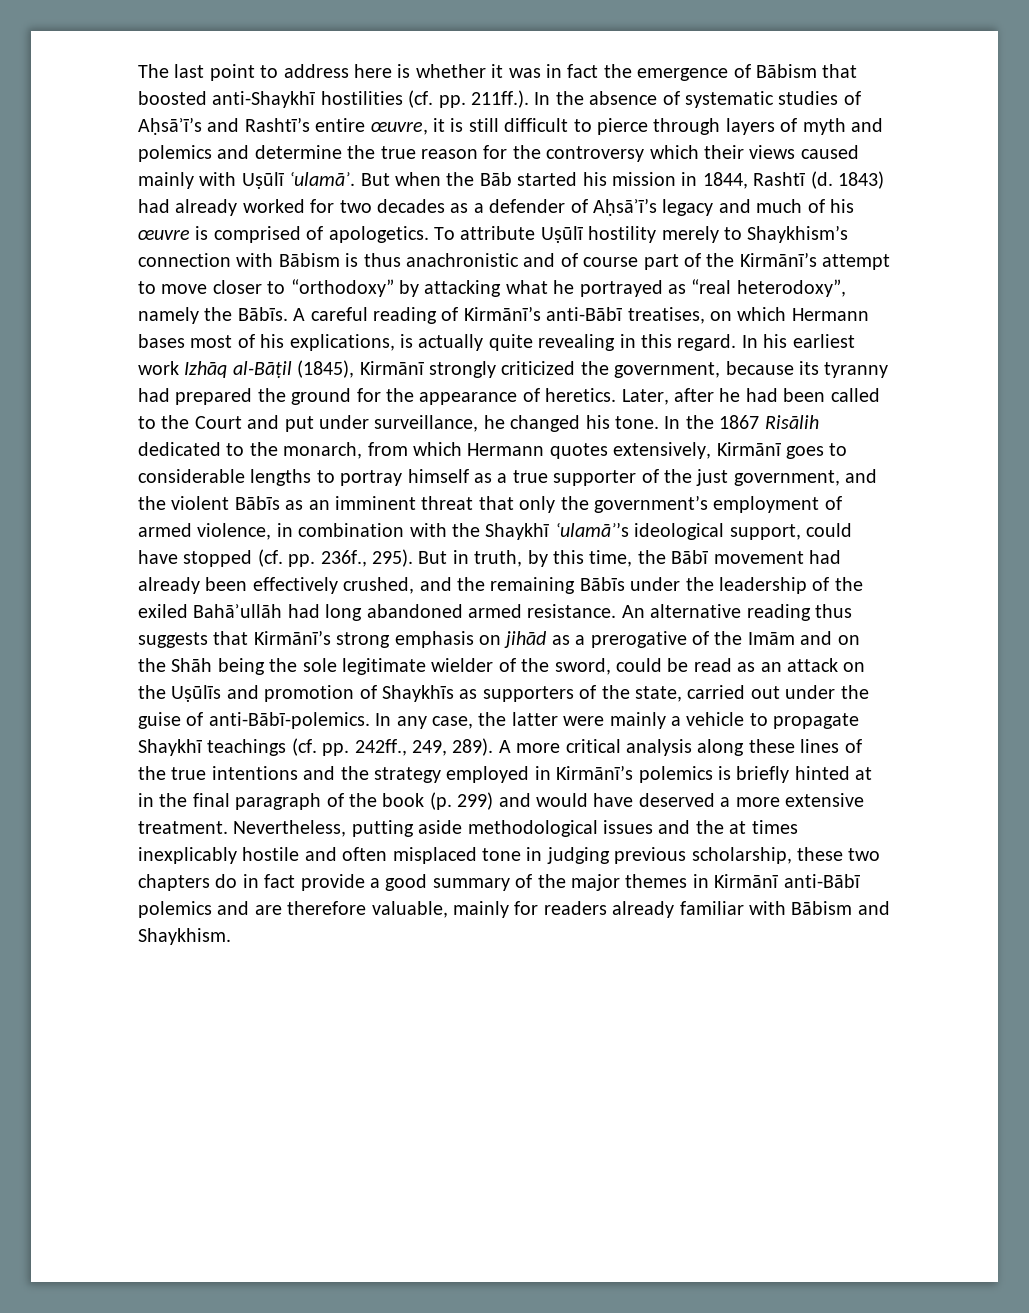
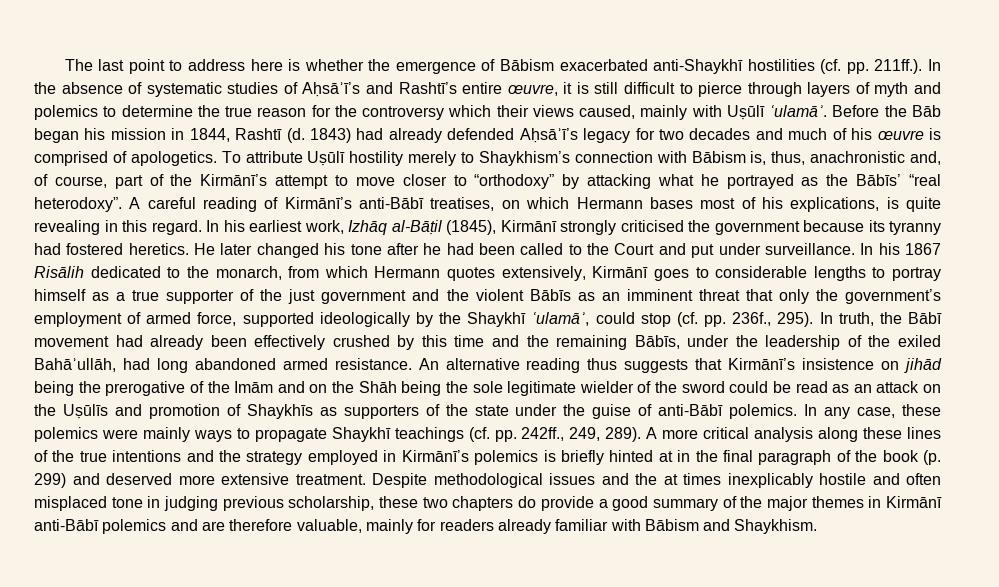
- The last point to address here is whether it was in fact the emergence of Bābism that boosted anti-Shaykhī hostilities (cf. pp. 211ff.). In the absence of systematic studies of Aḥsāʾī’s and Rashtī’s entire œuvre, it is still difficult to pierce through layers of myth and polemics and determine the true reason for the controversy which their views caused mainly with Uṣūlī ʿulamāʾ.
+ The last point to address here is whether the emergence of Bābism exacerbated anti-Shaykhī hostilities (cf. pp. 211ff.). In the absence of systematic studies of Aḥsāʾī’s and Rashtī’s entire œuvre, it is still difficult to pierce through layers of myth and polemics to determine the true reason for the controversy which their views caused, mainly with Uṣūlī ʿulamāʾ.
- But when the Bāb started his mission in 1844, Rashtī (d.
+ Before the Bāb began his mission in 1844, Rashtī (d.
- 1843) had already worked for two decades as a defender of Aḥsāʾī’s legacy and much of his œuvre is comprised of apologetics.
+ 1843) had already defended Aḥsāʾī’s legacy for two decades and much of his œuvre is comprised of apologetics.
- To attribute Uṣūlī hostility merely to Shaykhism’s connection with Bābism is thus anachronistic and of course part of the Kirmānī’s attempt to move closer to “orthodoxy” by attacking what he portrayed as “real heterodoxy”, namely the Bābīs.
+ To attribute Uṣūlī hostility merely to Shaykhism’s connection with Bābism is, thus, anachronistic and, of course, part of the Kirmānī’s attempt to move closer to “orthodoxy” by attacking what he portrayed as the Bābīs’ “real heterodoxy”.
- A careful reading of Kirmānī’s anti-Bābī treatises, on which Hermann bases most of his explications, is actually quite revealing in this regard.
+ A careful reading of Kirmānī’s anti-Bābī treatises, on which Hermann bases most of his explications, is quite revealing in this regard.
- In his earliest work Izhāq al-Bāṭil (1845), Kirmānī strongly criticized the government, because its tyranny had prepared the ground for the appearance of heretics. Later, after he had been called to the Court and put under surveillance, he changed his tone. In the 1867 Risālih dedicated to the monarch, from which Hermann quotes extensively, Kirmānī goes to considerable lengths to portray himself as a true supporter of the just government, and the violent Bābīs as an imminent threat that only the government’s employment of armed violence, in combination with the Shaykhī ʿulamāʾ’s ideological support, could have stopped (cf. pp. 236f., 295). But in truth, by this time, the Bābī movement had already been effectively crushed, and the remaining Bābīs under the leadership of the exiled Bahāʾullāh had long abandoned armed resistance.
+ In his earliest work, Izhāq al-Bāṭil (1845), Kirmānī strongly criticised the government because its tyranny had fostered heretics. He later changed his tone after he had been called to the Court and put under surveillance. In his 1867 Risālih dedicated to the monarch, from which Hermann quotes extensively, Kirmānī goes to considerable lengths to portray himself as a true supporter of the just government and the violent Bābīs as an imminent threat that only the government’s employment of armed force, supported ideologically by the Shaykhī ʿulamāʾ, could stop (cf. pp. 236f., 295). In truth, the Bābī movement had already been effectively crushed by this time and the remaining Bābīs, under the leadership of the exiled Bahāʾullāh, had long abandoned armed resistance.
- An alternative reading thus suggests that Kirmānī’s strong emphasis on jihād as a prerogative of the Imām and on the Shāh being the sole legitimate wielder of the sword, could be read as an attack on the Uṣūlīs and promotion of Shaykhīs as supporters of the state, carried out under the guise of anti-Bābī-polemics.
+ An alternative reading thus suggests that Kirmānī’s insistence on jihād being the prerogative of the Imām and on the Shāh being the sole legitimate wielder of the sword could be read as an attack on the Uṣūlīs and promotion of Shaykhīs as supporters of the state under the guise of anti-Bābī polemics.
- In any case, the latter were mainly a vehicle to propagate Shaykhī teachings (cf. pp. 242ff., 249, 289).
+ In any case, these polemics were mainly ways to propagate Shaykhī teachings (cf. pp. 242ff., 249, 289).
- A more critical analysis along these lines of the true intentions and the strategy employed in Kirmānī’s polemics is briefly hinted at in the final paragraph of the book (p. 299) and would have deserved a more extensive treatment. Nevertheless, putting aside methodological issues and the at times inexplicably hostile and often misplaced tone in judging previous scholarship, these two chapters do in fact provide a good summary of the major themes in Kirmānī anti-Bābī polemics and are therefore valuable, mainly for readers already familiar with Bābism and Shaykhism.
+ A more critical analysis along these lines of the true intentions and the strategy employed in Kirmānī’s polemics is briefly hinted at in the final paragraph of the book (p. 299) and deserved more extensive treatment. Despite methodological issues and the at times inexplicably hostile and often misplaced tone in judging previous scholarship, these two chapters do provide a good summary of the major themes in Kirmānī anti-Bābī polemics and are therefore valuable, mainly for readers already familiar with Bābism and Shaykhism.

